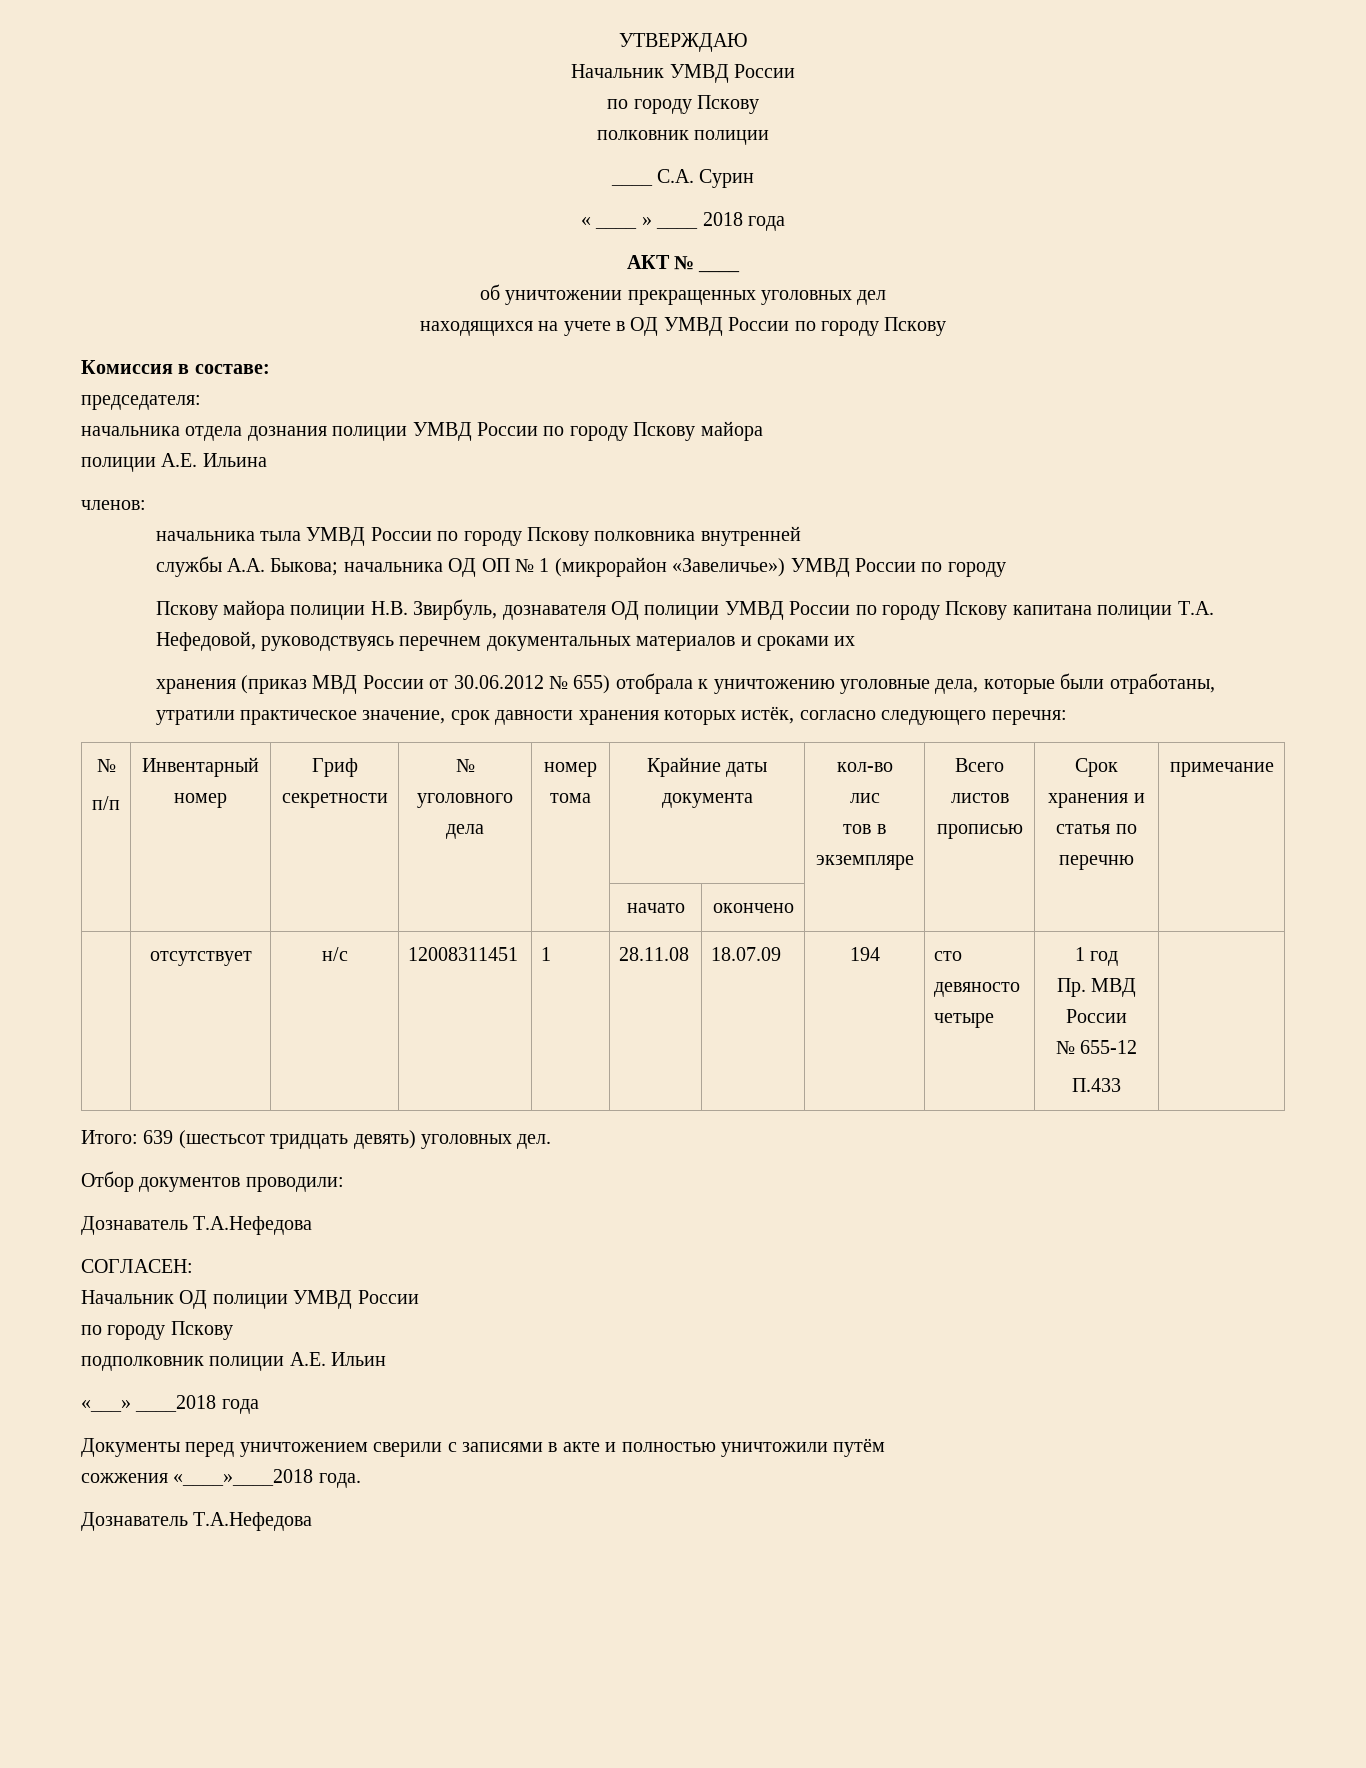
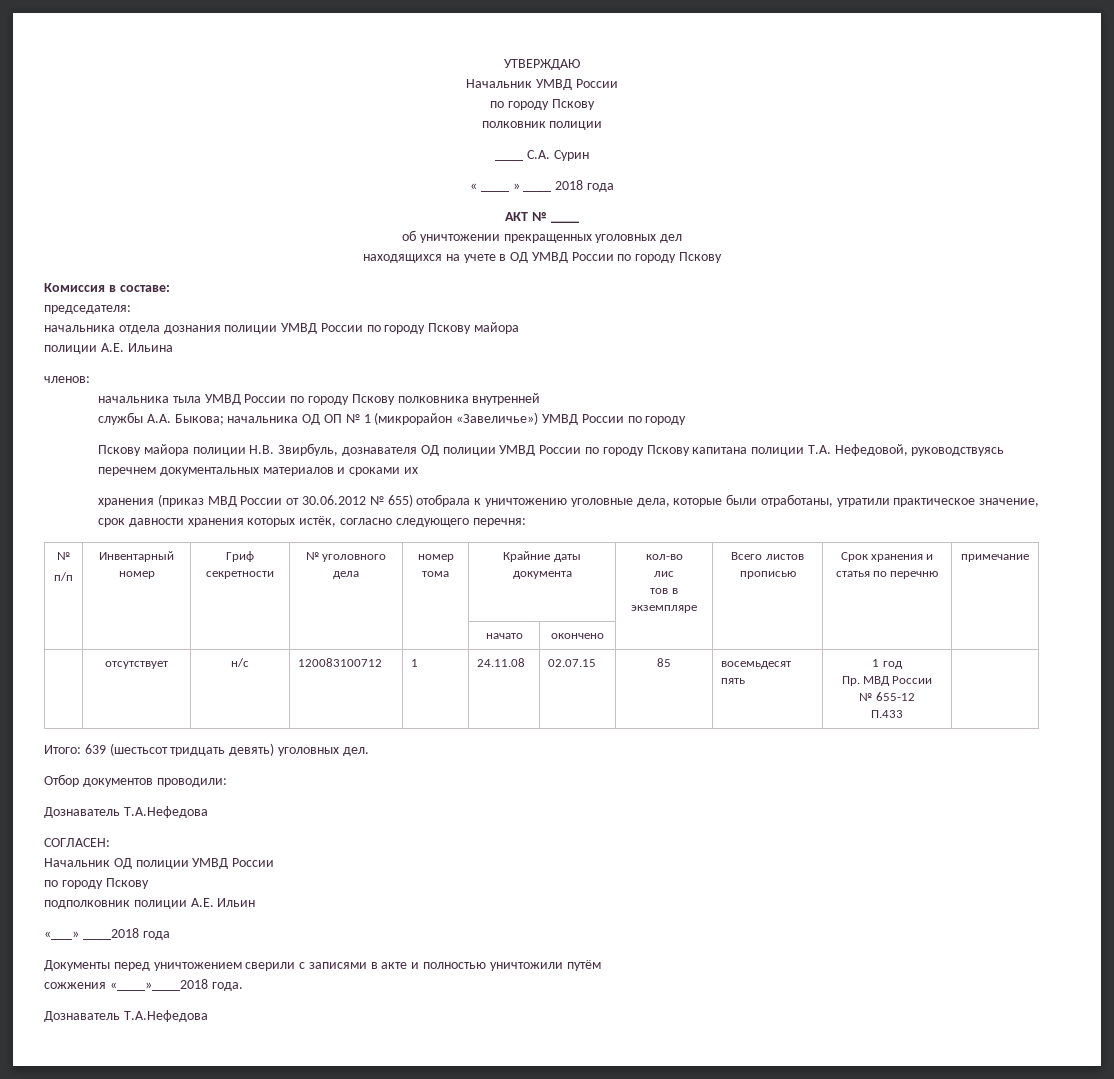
- | отсутствует | н/с | 12008311451 | 1 | 28.11.08 | 18.07.09 | 194 | сто девяносто четыре | 1 год
+ | отсутствует | н/с | 120083100712 | 1 | 24.11.08 | 02.07.15 | 85 | восемьдесят пять | 1 год

